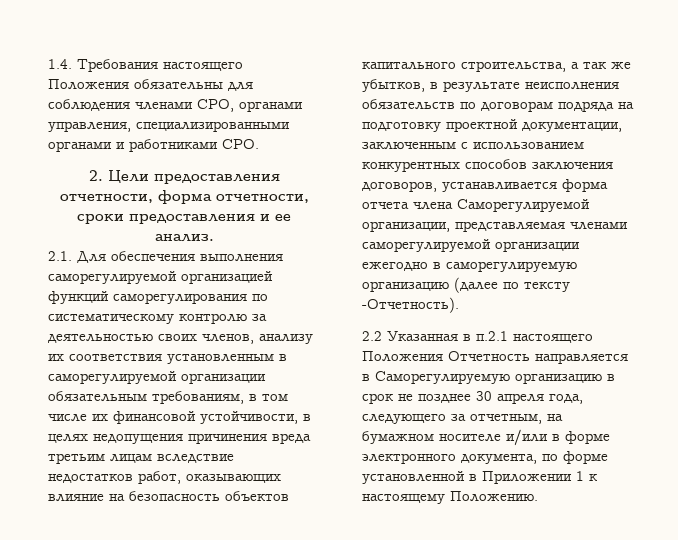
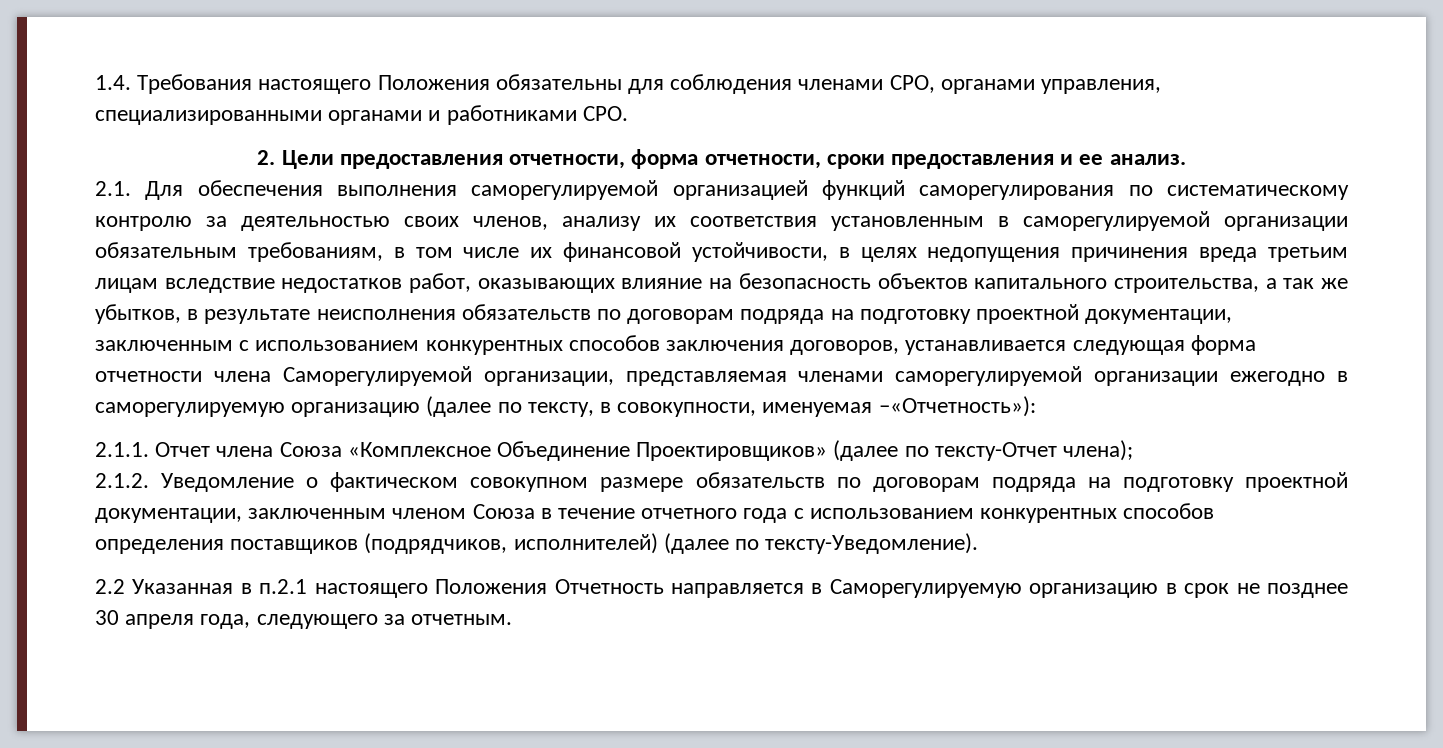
- 2.1. Для обеспечения выполнения саморегулируемой организацией функций саморегулирования по систематическому контролю за деятельностью своих членов, анализу их соответствия установленным в саморегулируемой организации обязательным требованиям, в том числе их финансовой устойчивости, в целях недопущения причинения вреда третьим лицам вследствие недостатков работ, оказывающих влияние на безопасность объектов капитального строительства, а так же убытков, в результате неисполнения обязательств по договорам подряда на подготовку проектной документации, заключенным с использованием конкурентных способов заключения договоров, устанавливается форма отчета члена Саморегулируемой организации, представляемая членами саморегулируемой организации ежегодно в саморегулируемую организацию (далее по тексту -Отчетность).
+ 2.1. Для обеспечения выполнения саморегулируемой организацией функций саморегулирования по систематическому контролю за деятельностью своих членов, анализу их соответствия установленным в саморегулируемой организации обязательным требованиям, в том числе их финансовой устойчивости, в целях недопущения причинения вреда третьим лицам вследствие недостатков работ, оказывающих влияние на безопасность объектов капитального строительства, а так же убытков, в результате неисполнения обязательств по договорам подряда на подготовку проектной документации, заключенным с использованием конкурентных способов заключения договоров, устанавливается следующая форма отчетности члена Саморегулируемой организации, представляемая членами саморегулируемой организации ежегодно в саморегулируемую организацию (далее по тексту, в совокупности, именуемая –«Отчетность»):
+ 2.1.1. Отчет члена Союза «Комплексное Объединение Проектировщиков» (далее по тексту-Отчет члена);
+ 2.1.2. Уведомление о фактическом совокупном размере обязательств по договорам подряда на подготовку проектной документации, заключенным членом Союза в течение отчетного года с использованием конкурентных способов определения поставщиков (подрядчиков, исполнителей) (далее по тексту-Уведомление).
- 2.2 Указанная в п.2.1 настоящего Положения Отчетность направляется в Саморегулируемую организацию в срок не позднее 30 апреля года, следующего за отчетным, на бумажном носителе и/или в форме электронного документа, по форме установленной в Приложении 1 к настоящему Положению.
+ 2.2 Указанная в п.2.1 настоящего Положения Отчетность направляется в Саморегулируемую организацию в срок не позднее 30 апреля года, следующего за отчетным.

